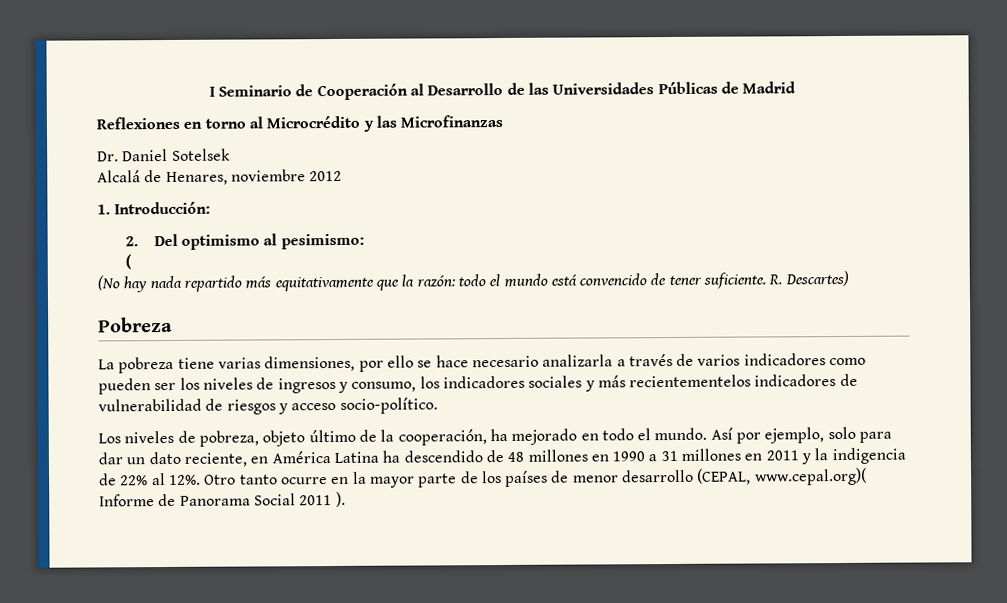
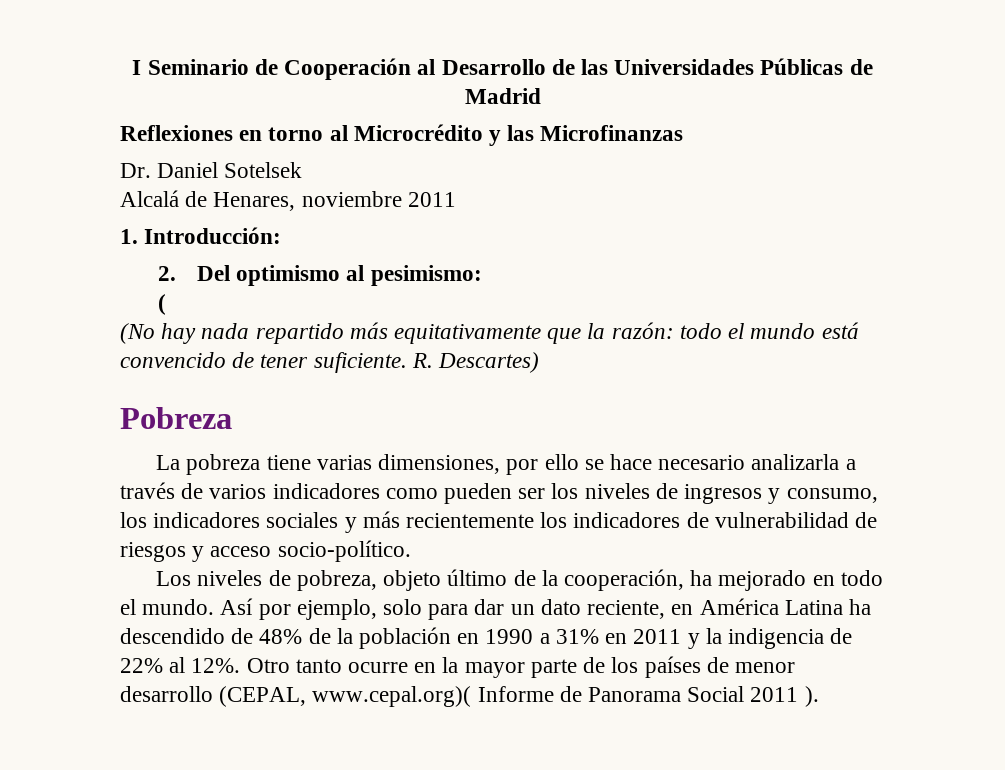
- Alcalá de Henares, noviembre 2012
+ Alcalá de Henares, noviembre 2011
- La pobreza tiene varias dimensiones, por ello se hace necesario analizarla a través de varios indicadores como pueden ser los niveles de ingresos y consumo, los indicadores sociales y más recientementelos indicadores de vulnerabilidad de riesgos y acceso socio-político.
+ La pobreza tiene varias dimensiones, por ello se hace necesario analizarla a través de varios indicadores como pueden ser los niveles de ingresos y consumo, los indicadores sociales y más recientemente los indicadores de vulnerabilidad de riesgos y acceso socio-político.
- Así por ejemplo, solo para dar un dato reciente, en América Latina ha descendido de 48 millones en 1990 a 31 millones en 2011 y la indigencia de 22% al 12%.
+ Así por ejemplo, solo para dar un dato reciente, en América Latina ha descendido de 48% de la población en 1990 a 31% en 2011 y la indigencia de 22% al 12%.

